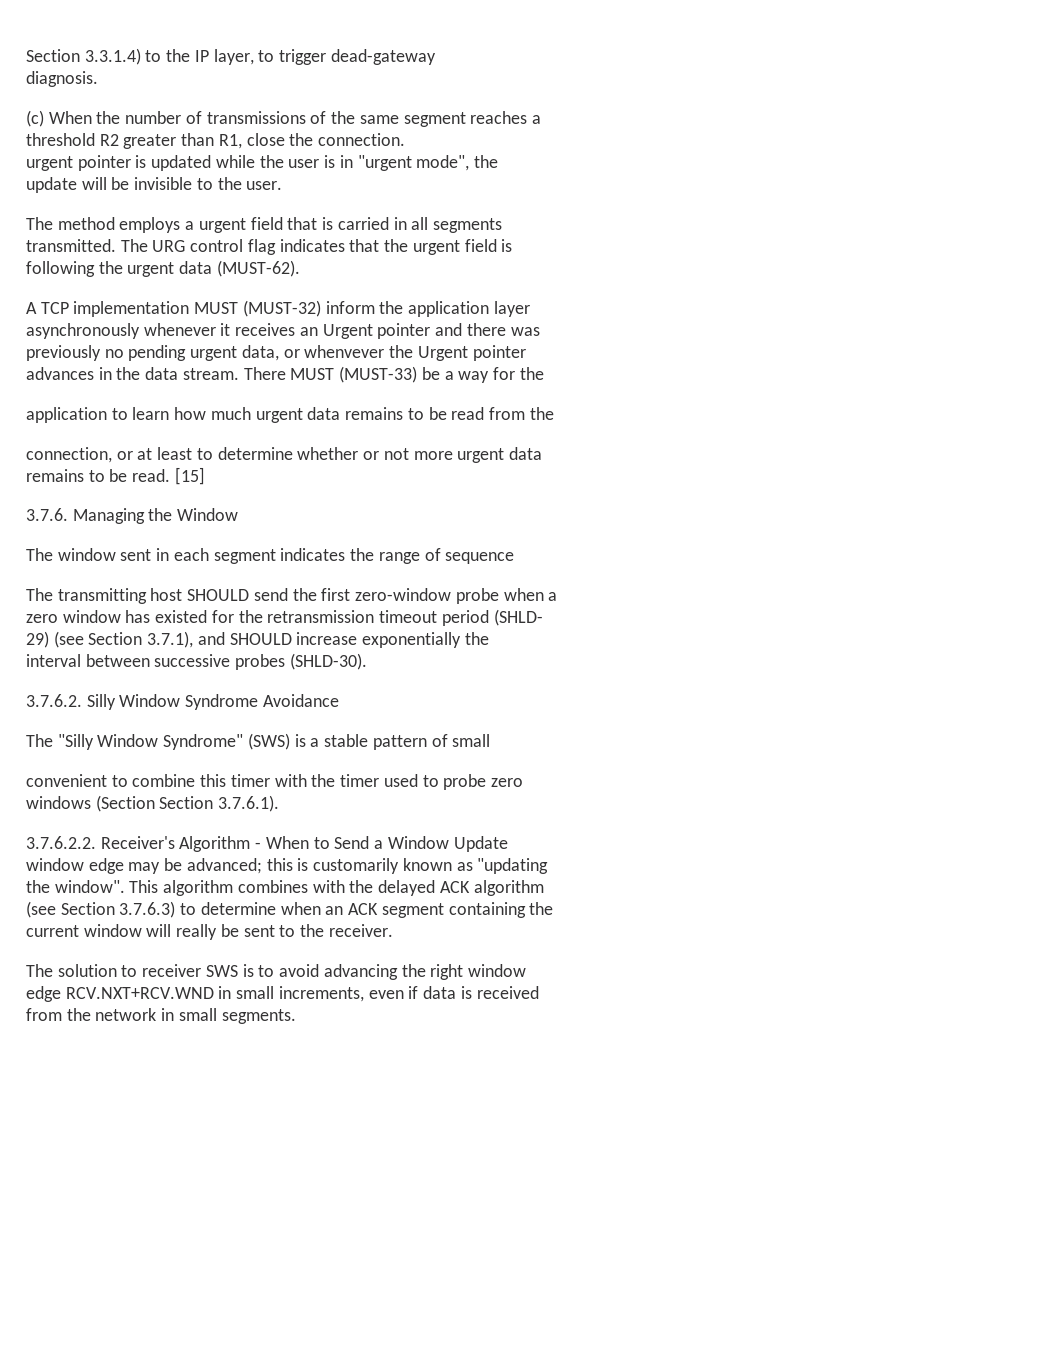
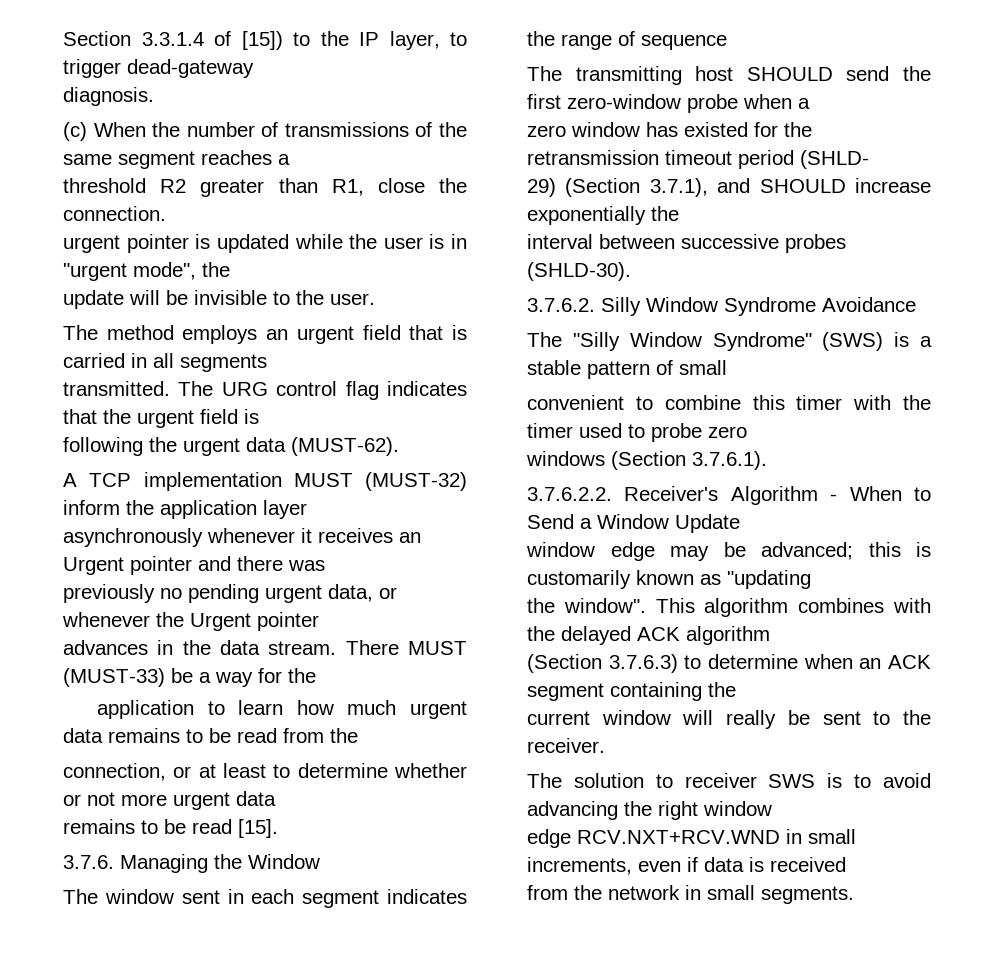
- Section 3.3.1.4) to the IP layer, to trigger dead-gateway
+ Section 3.3.1.4 of [15]) to the IP layer, to trigger dead-gateway
- The method employs a urgent field that is carried in all segments
+ The method employs an urgent field that is carried in all segments
- previously no pending urgent data, or whenvever the Urgent pointer
+ previously no pending urgent data, or whenever the Urgent pointer
- remains to be read. [15]
+ remains to be read [15].
- 29) (see Section 3.7.1), and SHOULD increase exponentially the
+ 29) (Section 3.7.1), and SHOULD increase exponentially the
- windows (Section Section 3.7.6.1).
+ windows (Section 3.7.6.1).
- (see Section 3.7.6.3) to determine when an ACK segment containing the
+ (Section 3.7.6.3) to determine when an ACK segment containing the

